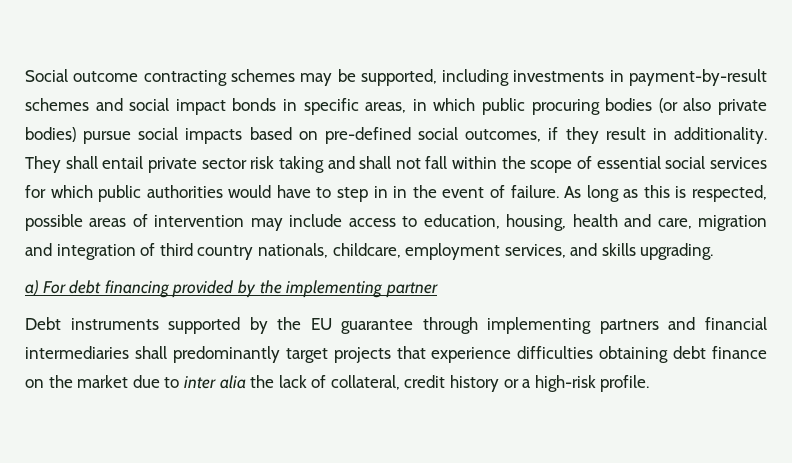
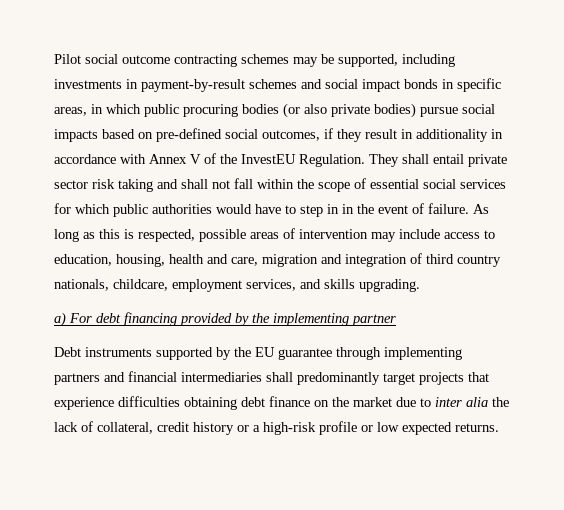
- Social outcome contracting schemes may be supported, including investments in payment-by-result schemes and social impact bonds in specific areas, in which public procuring bodies (or also private bodies) pursue social impacts based on pre-defined social outcomes, if they result in additionality.
+ Pilot social outcome contracting schemes may be supported, including investments in payment-by-result schemes and social impact bonds in specific areas, in which public procuring bodies (or also private bodies) pursue social impacts based on pre-defined social outcomes, if they result in additionality in accordance with Annex V of the InvestEU Regulation.
- Debt instruments supported by the EU guarantee through implementing partners and financial intermediaries shall predominantly target projects that experience difficulties obtaining debt finance on the market due to inter alia the lack of collateral, credit history or a high-risk profile.
+ Debt instruments supported by the EU guarantee through implementing partners and financial intermediaries shall predominantly target projects that experience difficulties obtaining debt finance on the market due to inter alia the lack of collateral, credit history or a high-risk profile or low expected returns.

